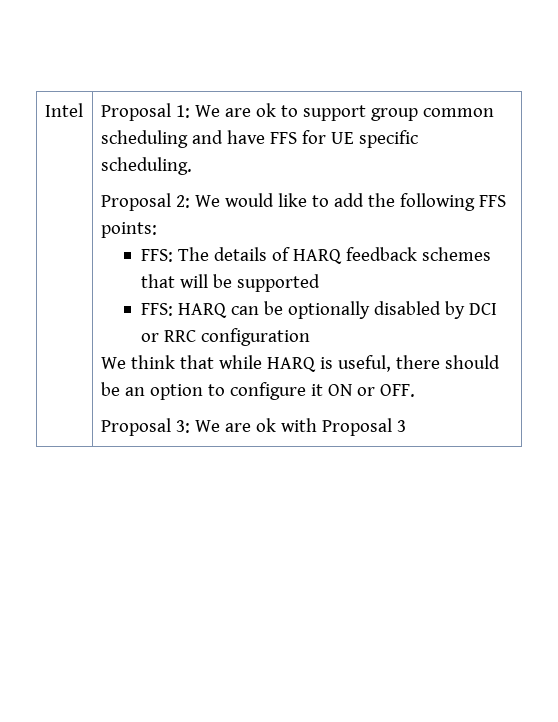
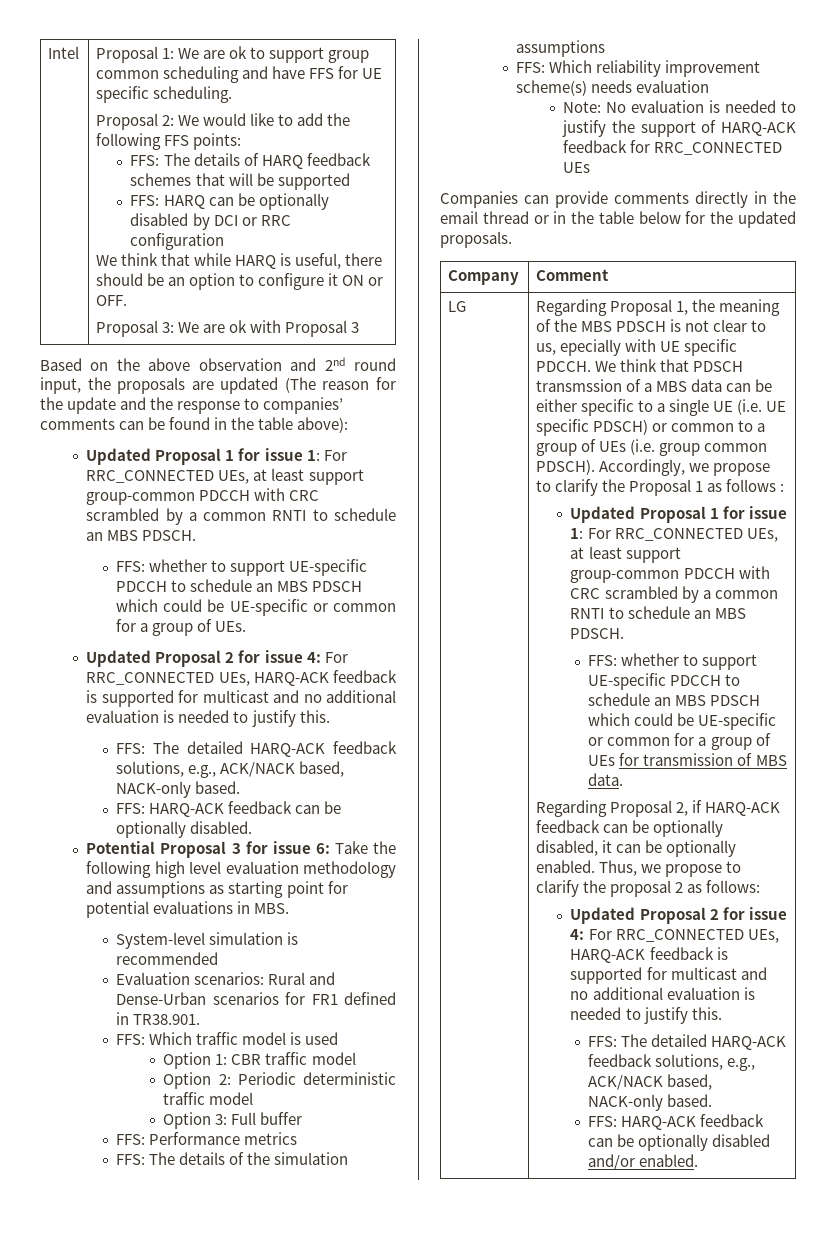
+ Based on the above observation and 2nd round input, the proposals are updated (The reason for the update and the response to companies’ comments can be found in the table above):
+ Updated Proposal 1 for issue 1: For RRC_CONNECTED UEs, at least support group-common PDCCH with CRC scrambled by a common RNTI to schedule an MBS PDSCH.
+ FFS: whether to support UE-specific PDCCH to schedule an MBS PDSCH which could be UE-specific or common for a group of UEs.
+ Updated Proposal 2 for issue 4: For RRC_CONNECTED UEs, HARQ-ACK feedback is supported for multicast and no additional evaluation is needed to justify this.
+ FFS: The detailed HARQ-ACK feedback solutions, e.g., ACK/NACK based, NACK-only based.
+ FFS: HARQ-ACK feedback can be optionally disabled.
+ Potential Proposal 3 for issue 6: Take the following high level evaluation methodology and assumptions as starting point for potential evaluations in MBS.
+ System-level simulation is recommended
+ Evaluation scenarios: Rural and Dense-Urban scenarios for FR1 defined in TR38.901.
+ FFS: Which traffic model is used
+ Option 1: CBR traffic model
+ Option 2: Periodic deterministic traffic model
+ Option 3: Full buffer
+ FFS: Performance metrics
+ FFS: The details of the simulation assumptions
+ FFS: Which reliability improvement scheme(s) needs evaluation
+ Note: No evaluation is needed to justify the support of HARQ-ACK feedback for RRC_CONNECTED UEs
+ Companies can provide comments directly in the email thread or in the table below for the updated proposals.
+ Company | Comment
+ LG | Regarding Proposal 1, the meaning of the MBS PDSCH is not clear to us, epecially with UE specific PDCCH. We think that PDSCH transmssion of a MBS data can be either specific to a single UE (i.e. UE specific PDSCH) or common to a group of UEs (i.e. group common PDSCH). Accordingly, we propose to clarify the Proposal 1 as follows :
+ Updated Proposal 1 for issue 1: For RRC_CONNECTED UEs, at least support group-common PDCCH with CRC scrambled by a common RNTI to schedule an MBS PDSCH.
+ FFS: whether to support UE-specific PDCCH to schedule an MBS PDSCH which could be UE-specific or common for a group of UEs for transmission of MBS data.
+ Regarding Proposal 2, if HARQ-ACK feedback can be optionally disabled, it can be optionally enabled. Thus, we propose to clarify the proposal 2 as follows:
+ Updated Proposal 2 for issue 4: For RRC_CONNECTED UEs, HARQ-ACK feedback is supported for multicast and no additional evaluation is needed to justify this.
+ FFS: The detailed HARQ-ACK feedback solutions, e.g., ACK/NACK based, NACK-only based.
+ FFS: HARQ-ACK feedback can be optionally disabled and/or enabled.

